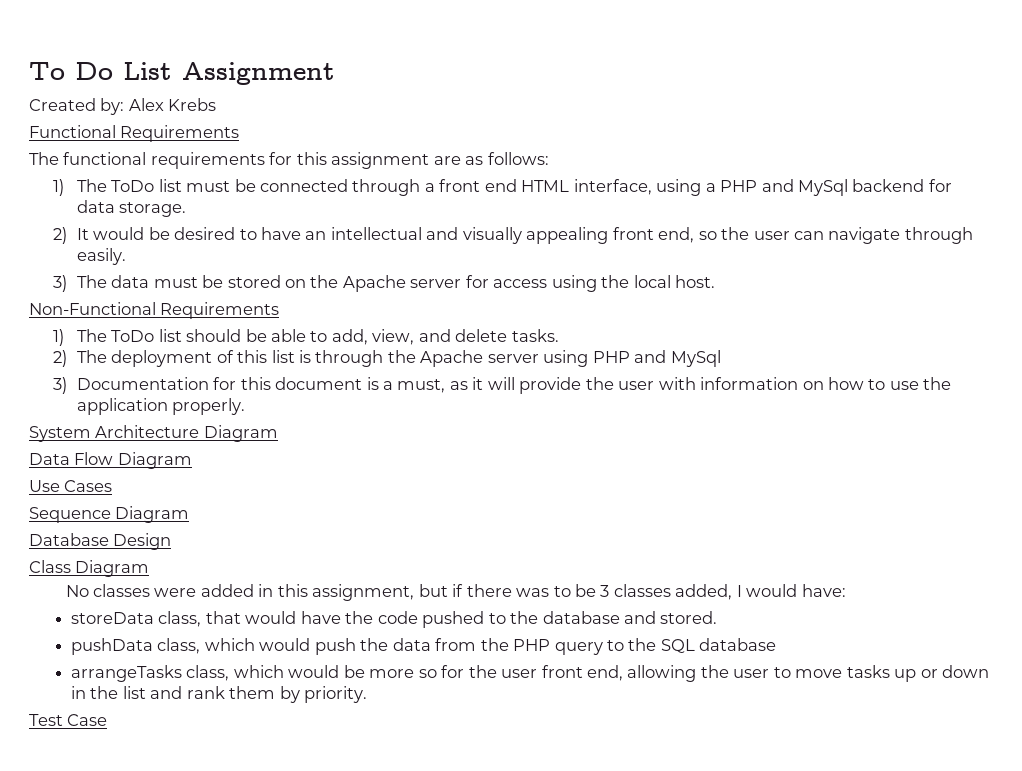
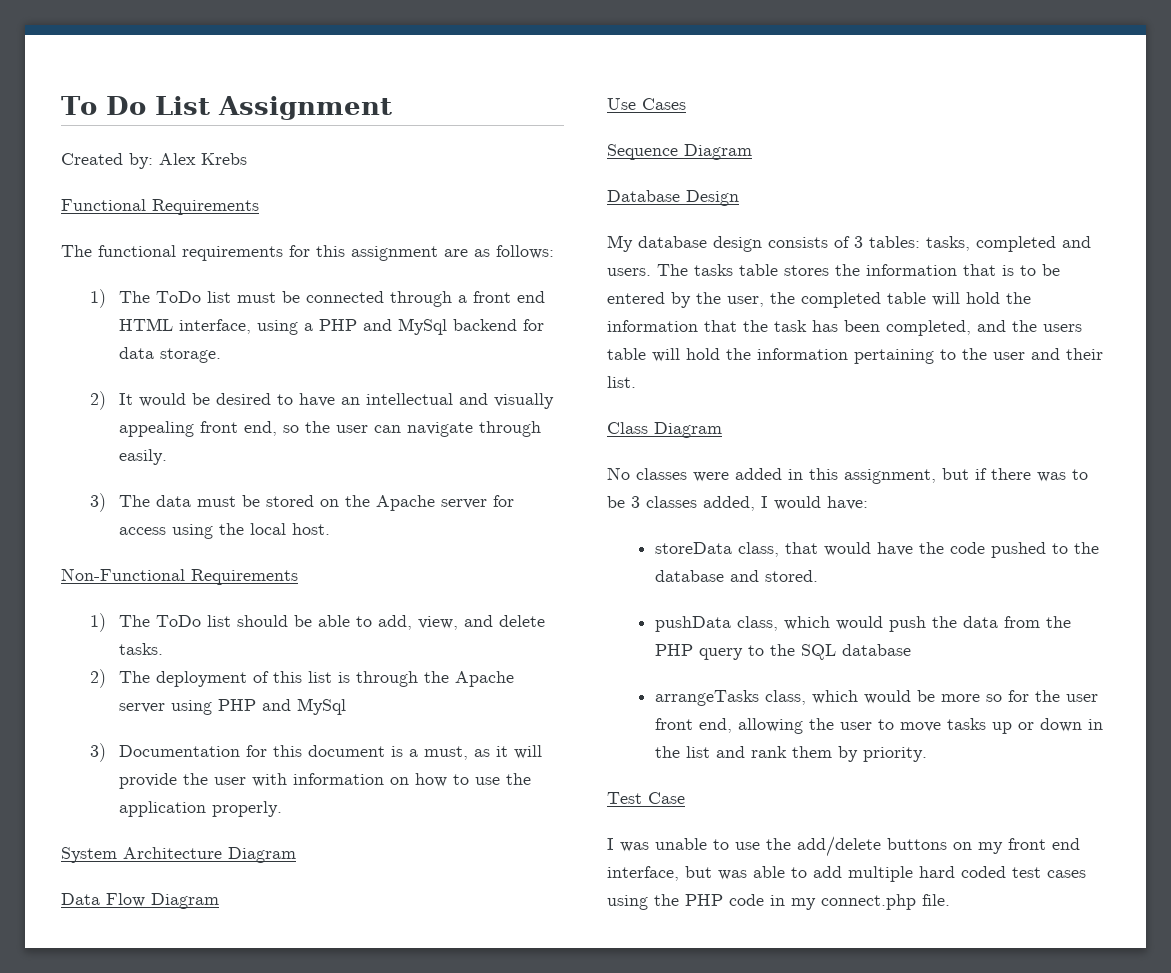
+ My database design consists of 3 tables: tasks, completed and users. The tasks table stores the information that is to be entered by the user, the completed table will hold the information that the task has been completed, and the users table will hold the information pertaining to the user and their list.
+ I was unable to use the add/delete buttons on my front end interface, but was able to add multiple hard coded test cases using the PHP code in my connect.php file.

